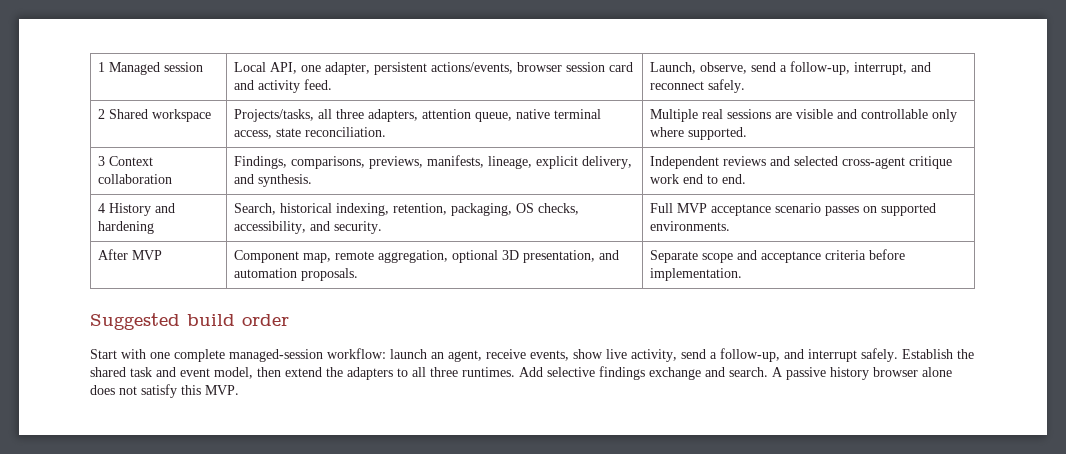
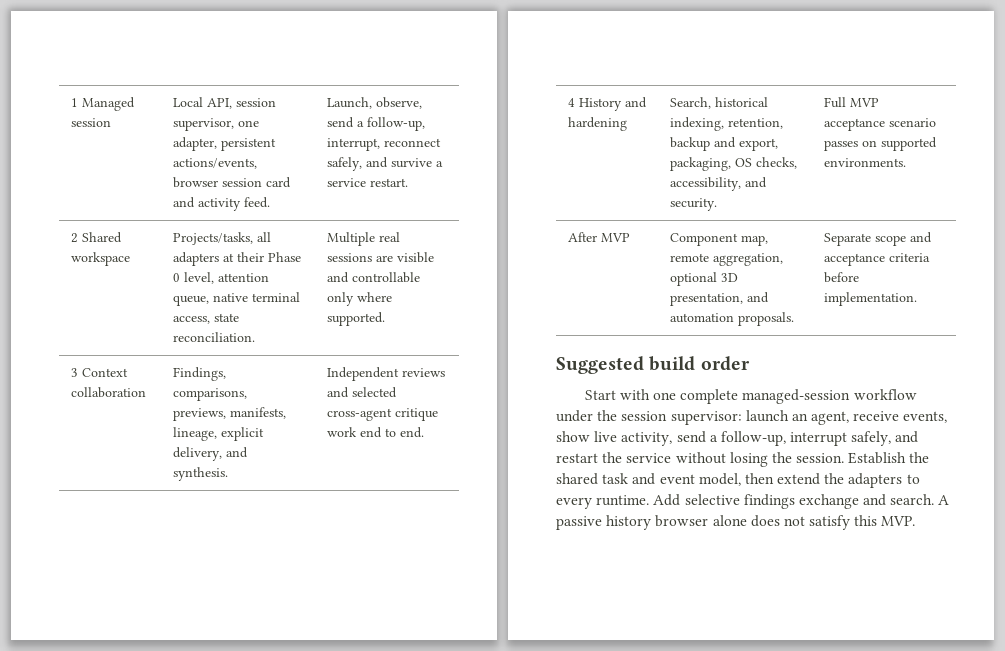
- 1 Managed session | Local API, one adapter, persistent actions/events, browser session card and activity feed. | Launch, observe, send a follow-up, interrupt, and reconnect safely.
+ 1 Managed session | Local API, session supervisor, one adapter, persistent actions/events, browser session card and activity feed. | Launch, observe, send a follow-up, interrupt, reconnect safely, and survive a service restart.
- 2 Shared workspace | Projects/tasks, all three adapters, attention queue, native terminal access, state reconciliation. | Multiple real sessions are visible and controllable only where supported.
+ 2 Shared workspace | Projects/tasks, all adapters at their Phase 0 level, attention queue, native terminal access, state reconciliation. | Multiple real sessions are visible and controllable only where supported.
- 4 History and hardening | Search, historical indexing, retention, packaging, OS checks, accessibility, and security. | Full MVP acceptance scenario passes on supported environments.
+ 4 History and hardening | Search, historical indexing, retention, backup and export, packaging, OS checks, accessibility, and security. | Full MVP acceptance scenario passes on supported environments.
- Start with one complete managed-session workflow: launch an agent, receive events, show live activity, send a follow-up, and interrupt safely.
+ Start with one complete managed-session workflow under the session supervisor: launch an agent, receive events, show live activity, send a follow-up, interrupt safely, and restart the service without losing the session.
- Establish the shared task and event model, then extend the adapters to all three runtimes.
+ Establish the shared task and event model, then extend the adapters to every runtime.

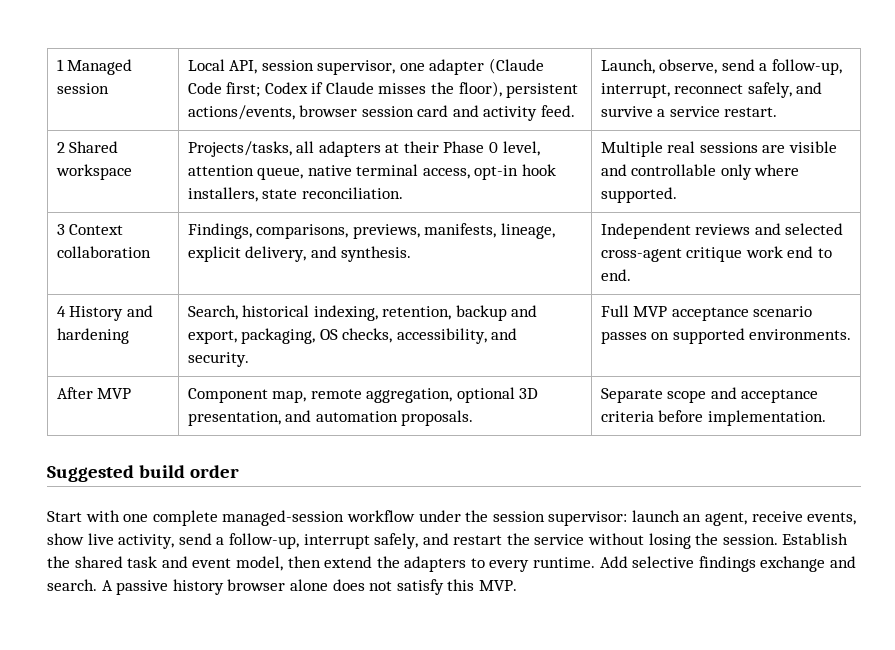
- 1 Managed session | Local API, session supervisor, one adapter, persistent actions/events, browser session card and activity feed. | Launch, observe, send a follow-up, interrupt, reconnect safely, and survive a service restart.
+ 1 Managed session | Local API, session supervisor, one adapter (Claude Code first; Codex if Claude misses the floor), persistent actions/events, browser session card and activity feed. | Launch, observe, send a follow-up, interrupt, reconnect safely, and survive a service restart.
- 2 Shared workspace | Projects/tasks, all adapters at their Phase 0 level, attention queue, native terminal access, state reconciliation. | Multiple real sessions are visible and controllable only where supported.
+ 2 Shared workspace | Projects/tasks, all adapters at their Phase 0 level, attention queue, native terminal access, opt-in hook installers, state reconciliation. | Multiple real sessions are visible and controllable only where supported.

